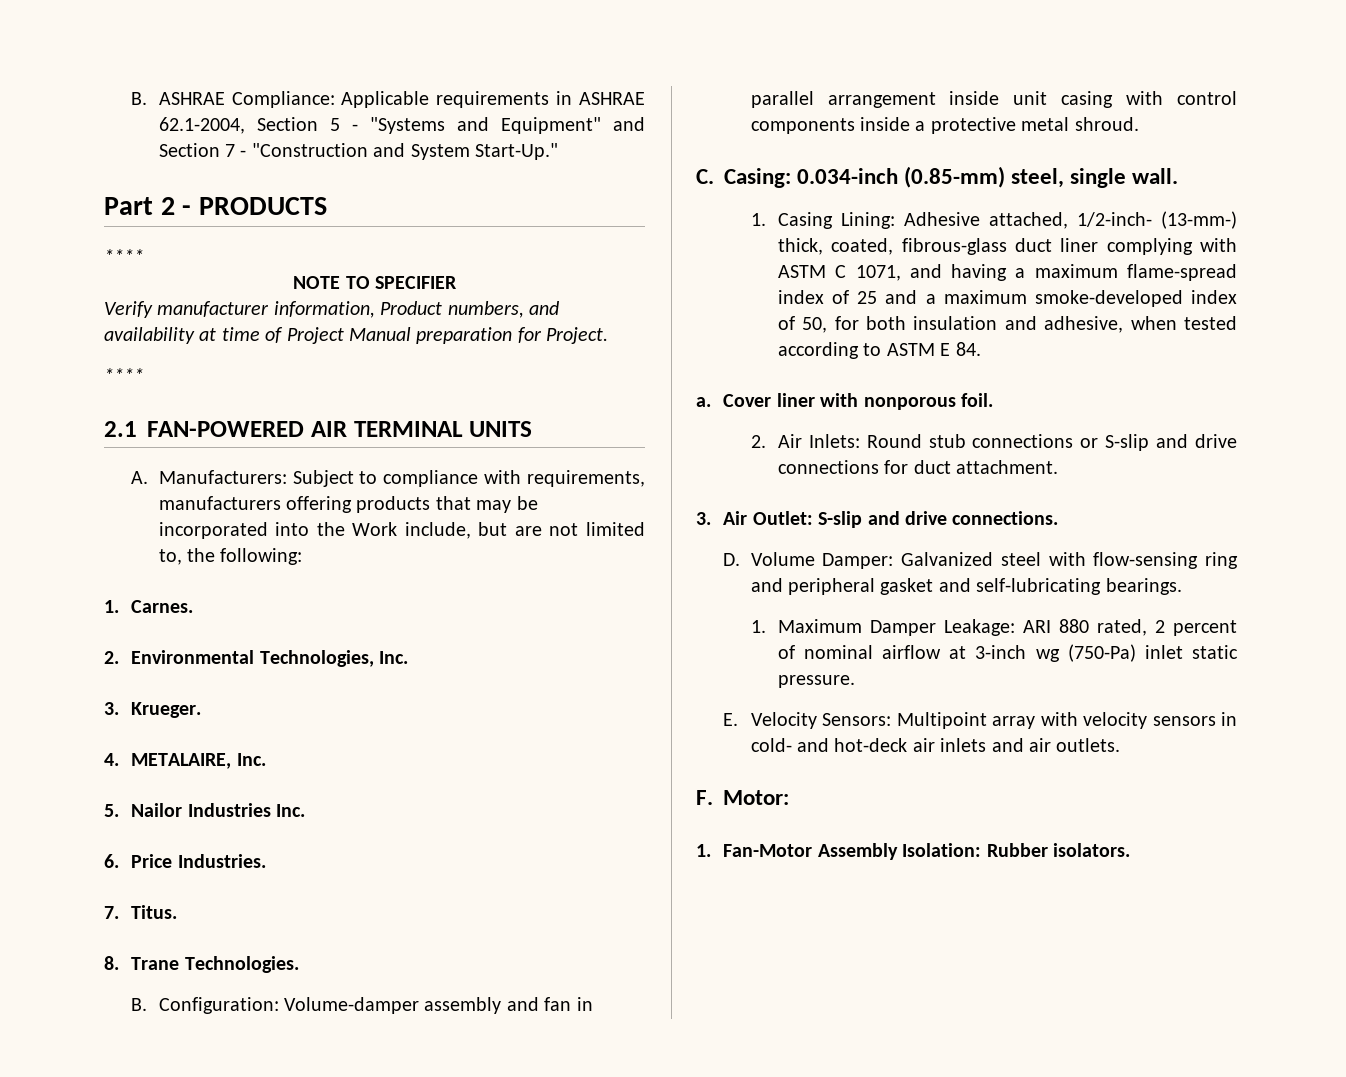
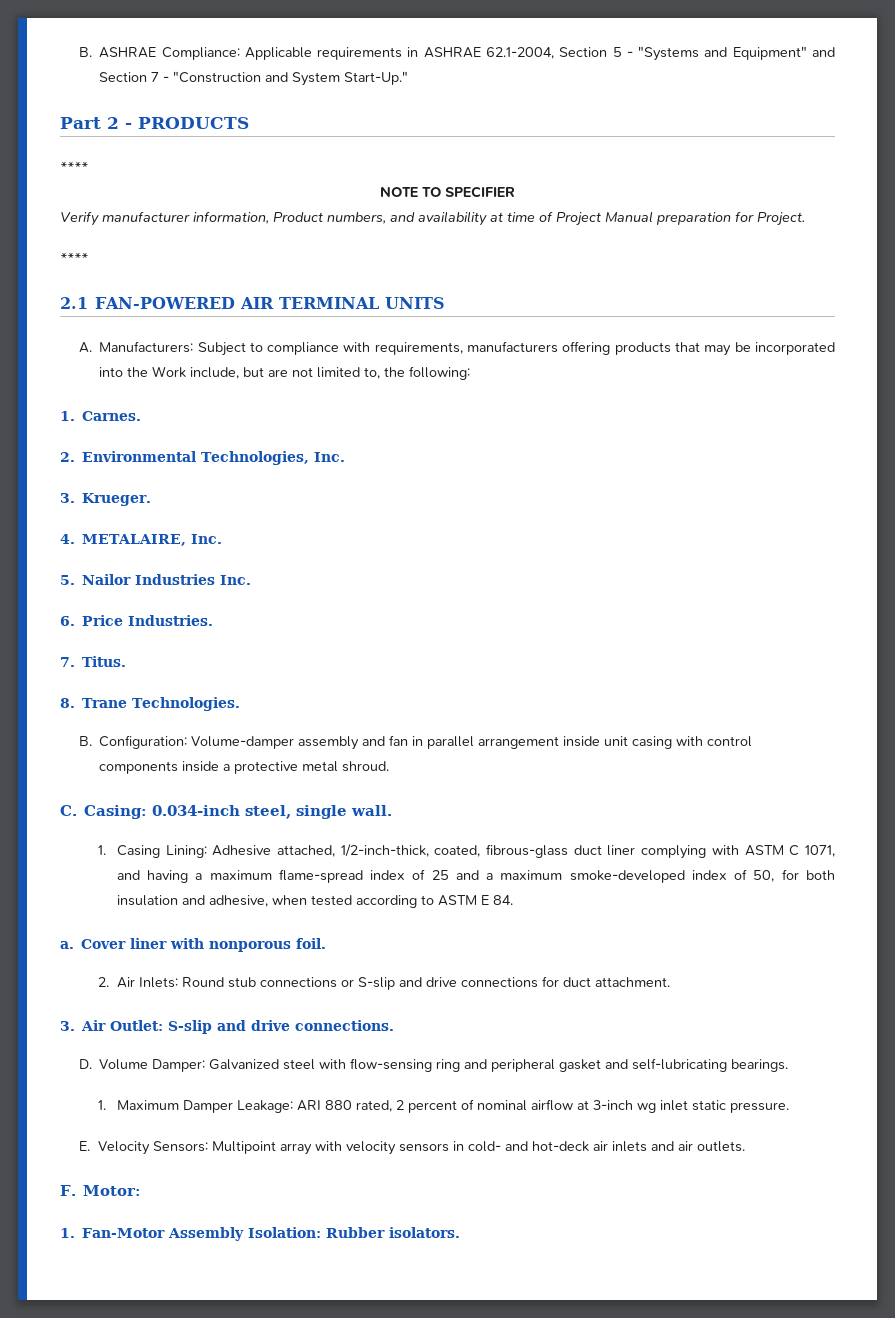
- C. Casing: 0.034-inch (0.85-mm) steel, single wall.
+ C. Casing: 0.034-inch steel, single wall.
- 1. Casing Lining: Adhesive attached, 1/2-inch- (13-mm-) thick, coated, fibrous-glass duct liner complying with ASTM C 1071, and having a maximum flame-spread index of 25 and a maximum smoke-developed index of 50, for both insulation and adhesive, when tested according to ASTM E 84.
+ 1. Casing Lining: Adhesive attached, 1/2-inch-thick, coated, fibrous-glass duct liner complying with ASTM C 1071, and having a maximum flame-spread index of 25 and a maximum smoke-developed index of 50, for both insulation and adhesive, when tested according to ASTM E 84.
- 1. Maximum Damper Leakage: ARI 880 rated, 2 percent of nominal airflow at 3-inch wg (750-Pa) inlet static pressure.
+ 1. Maximum Damper Leakage: ARI 880 rated, 2 percent of nominal airflow at 3-inch wg inlet static pressure.

